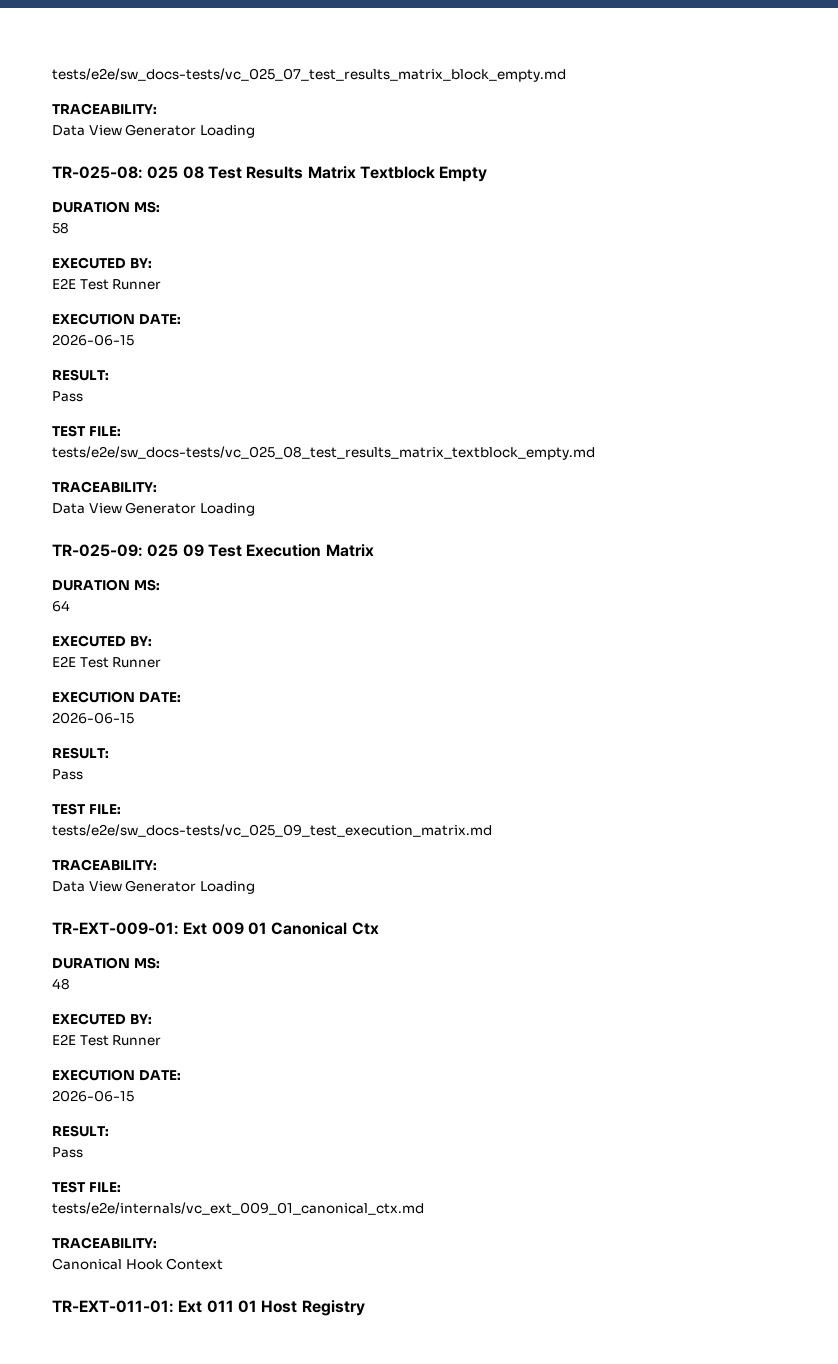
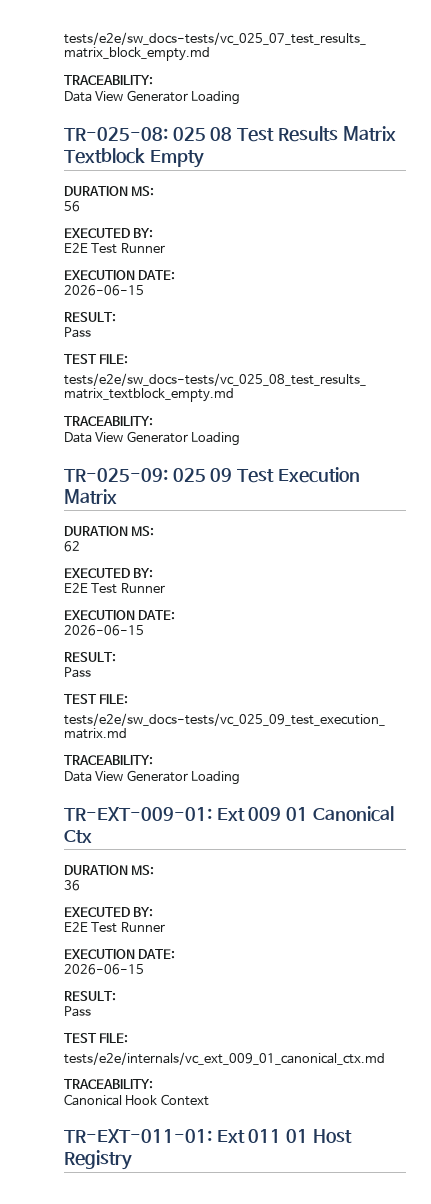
- 58
+ 56
- 64
+ 62
- 48
+ 36

